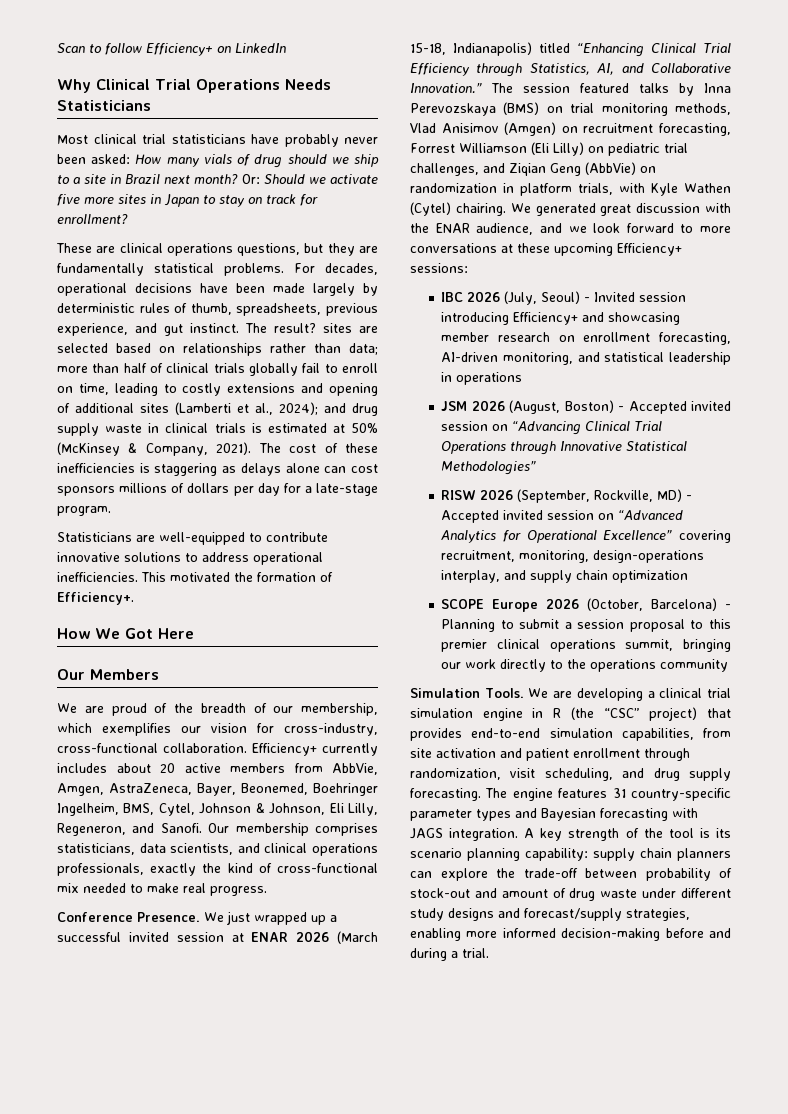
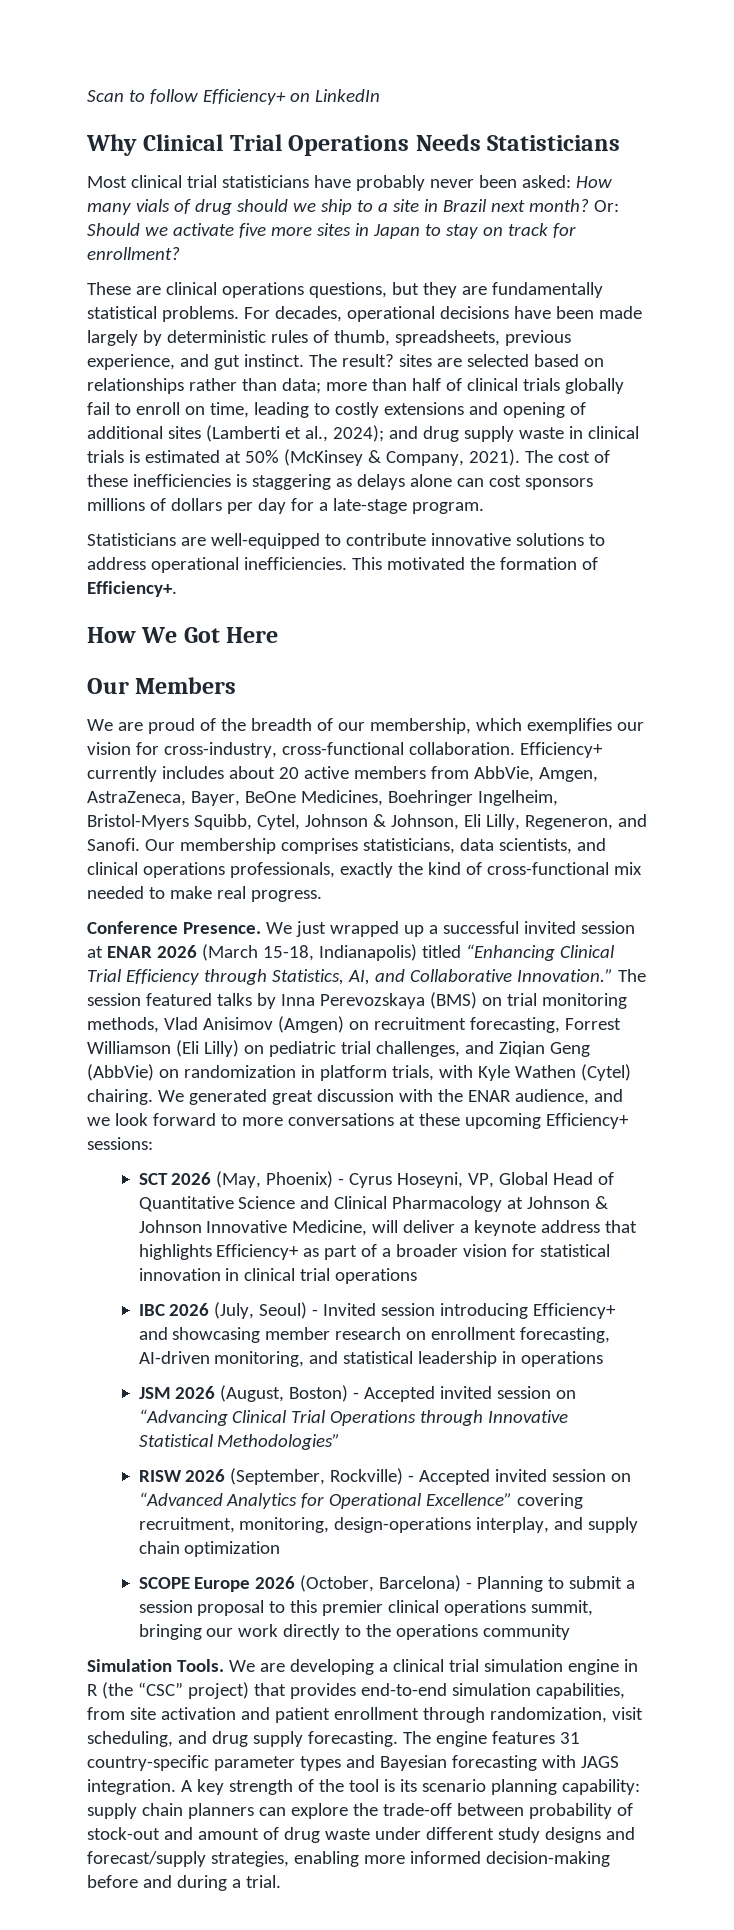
- Efficiency+ currently includes about 20 active members from AbbVie, Amgen, AstraZeneca, Bayer, Beonemed, Boehringer Ingelheim, BMS, Cytel, Johnson & Johnson, Eli Lilly, Regeneron, and Sanofi.
+ Efficiency+ currently includes about 20 active members from AbbVie, Amgen, AstraZeneca, Bayer, BeOne Medicines, Boehringer Ingelheim, Bristol-Myers Squibb, Cytel, Johnson & Johnson, Eli Lilly, Regeneron, and Sanofi.
+ SCT 2026 (May, Phoenix) - Cyrus Hoseyni, VP, Global Head of Quantitative Science and Clinical Pharmacology at Johnson & Johnson Innovative Medicine, will deliver a keynote address that highlights Efficiency+ as part of a broader vision for statistical innovation in clinical trial operations
- RISW 2026 (September, Rockville, MD) - Accepted invited session on “Advanced Analytics for Operational Excellence” covering recruitment, monitoring, design-operations interplay, and supply chain optimization
+ RISW 2026 (September, Rockville) - Accepted invited session on “Advanced Analytics for Operational Excellence” covering recruitment, monitoring, design-operations interplay, and supply chain optimization

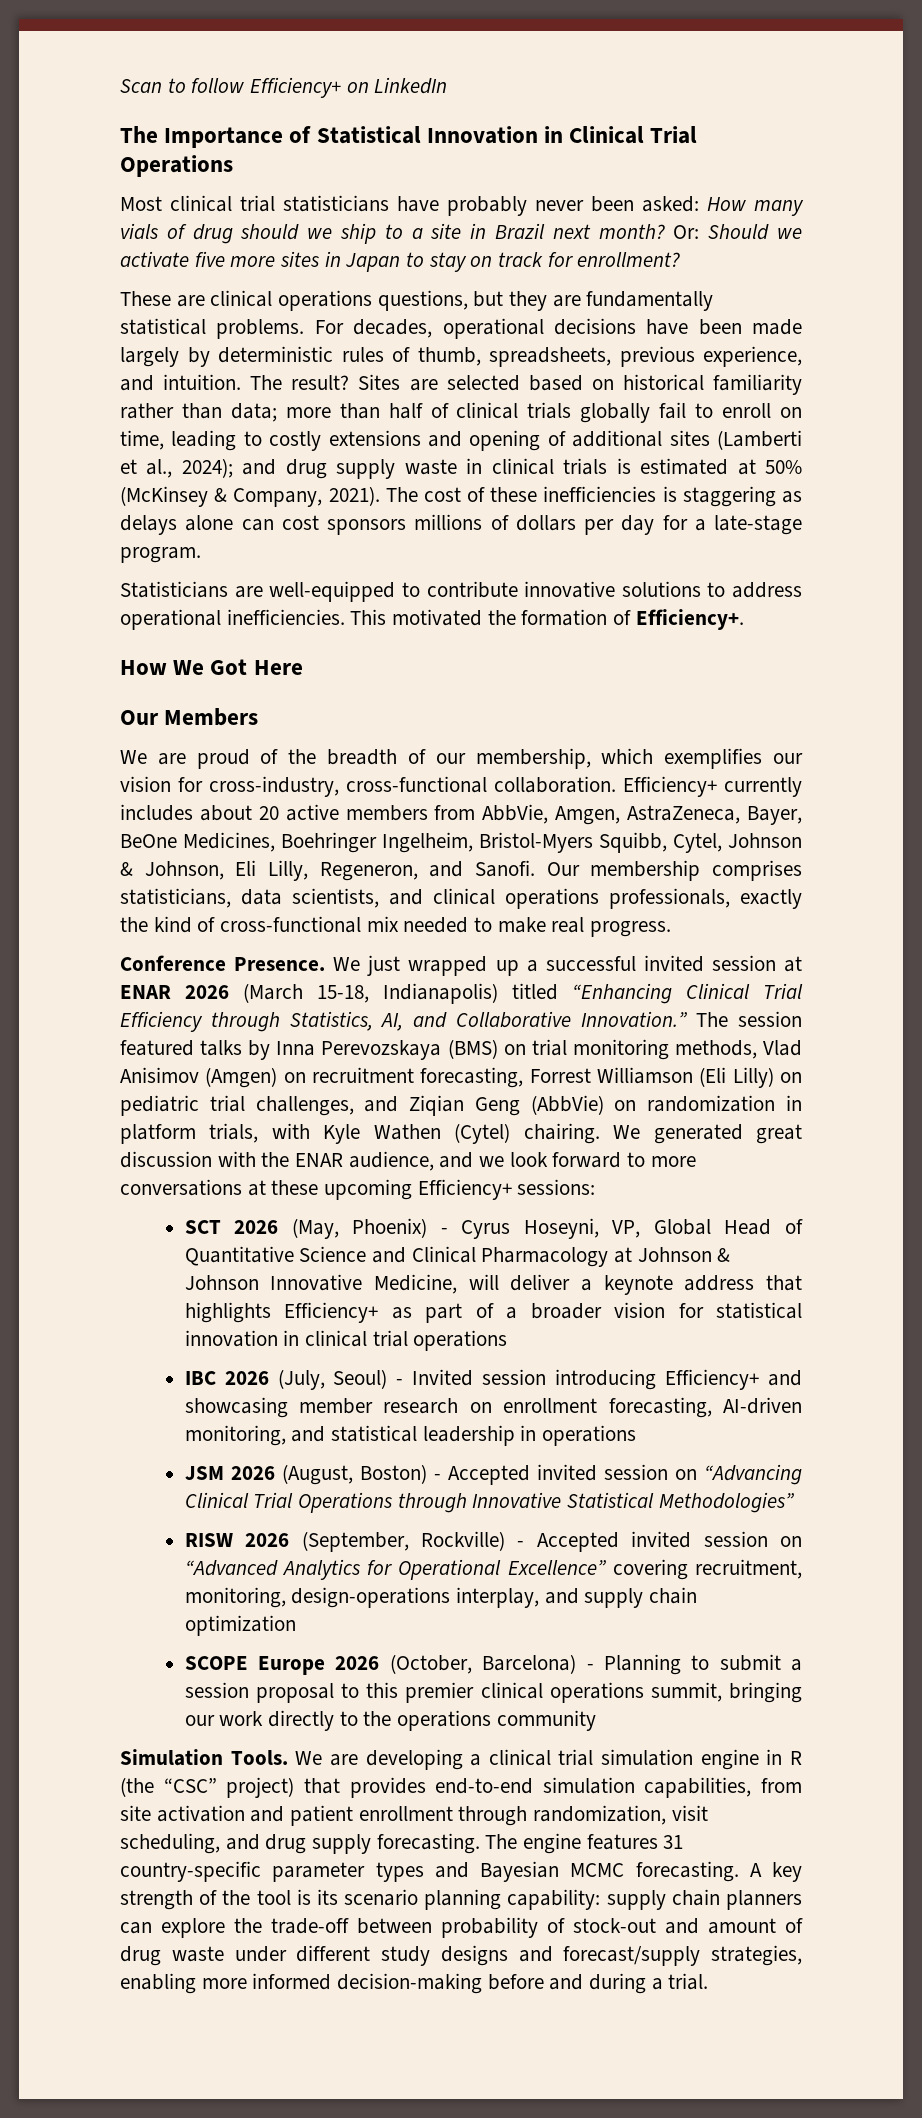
- Why Clinical Trial Operations Needs Statisticians
+ The Importance of Statistical Innovation in Clinical Trial Operations
- For decades, operational decisions have been made largely by deterministic rules of thumb, spreadsheets, previous experience, and gut instinct.
+ For decades, operational decisions have been made largely by deterministic rules of thumb, spreadsheets, previous experience, and intuition.
- The result? sites are selected based on relationships rather than data; more than half of clinical trials globally fail to enroll on time, leading to costly extensions and opening of additional sites (Lamberti et al., 2024); and drug supply waste in clinical trials is estimated at 50% (McKinsey & Company, 2021).
+ The result? Sites are selected based on historical familiarity rather than data; more than half of clinical trials globally fail to enroll on time, leading to costly extensions and opening of additional sites (Lamberti et al., 2024); and drug supply waste in clinical trials is estimated at 50% (McKinsey & Company, 2021).
- The engine features 31 country-specific parameter types and Bayesian forecasting with JAGS integration.
+ The engine features 31 country-specific parameter types and Bayesian MCMC forecasting.

